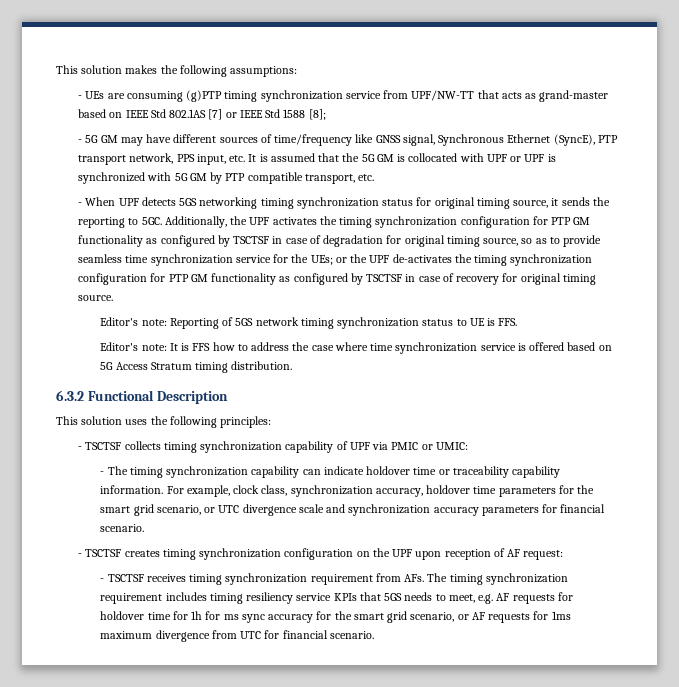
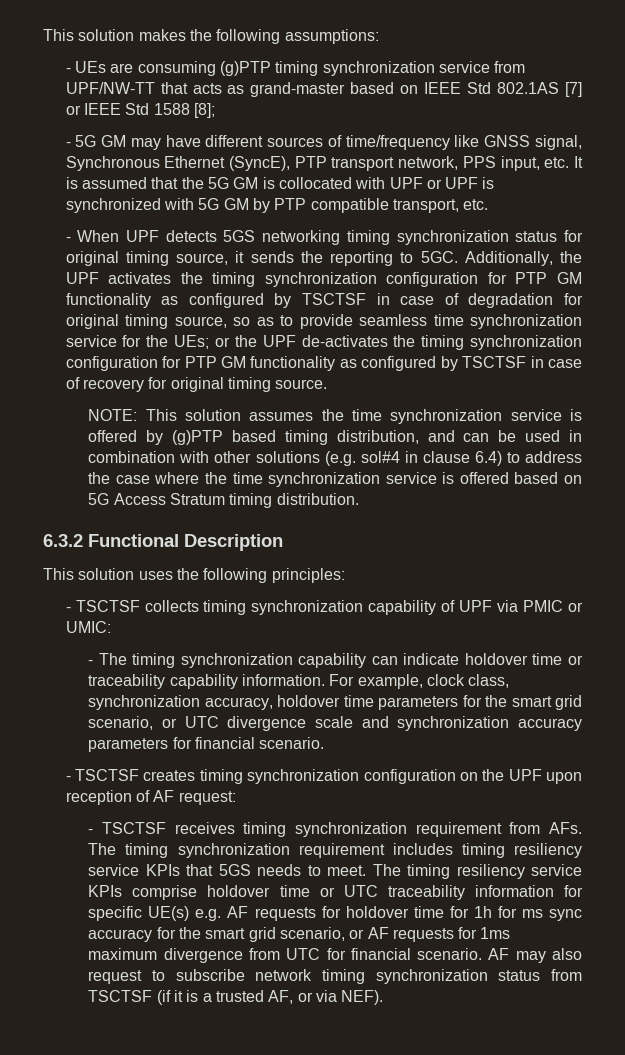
- Editor's note: Reporting of 5GS network timing synchronization status to UE is FFS.
- Editor's note: It is FFS how to address the case where time synchronization service is offered based on 5G Access Stratum timing distribution.
+ NOTE: This solution assumes the time synchronization service is offered by (g)PTP based timing distribution, and can be used in combination with other solutions (e.g. sol#4 in clause 6.4) to address the case where the time synchronization service is offered based on 5G Access Stratum timing distribution.
- - TSCTSF receives timing synchronization requirement from AFs. The timing synchronization requirement includes timing resiliency service KPIs that 5GS needs to meet, e.g. AF requests for holdover time for 1h for ms sync accuracy for the smart grid scenario, or AF requests for 1ms maximum divergence from UTC for financial scenario.
+ - TSCTSF receives timing synchronization requirement from AFs. The timing synchronization requirement includes timing resiliency service KPIs that 5GS needs to meet. The timing resiliency service KPIs comprise holdover time or UTC traceability information for specific UE(s) e.g. AF requests for holdover time for 1h for ms sync accuracy for the smart grid scenario, or AF requests for 1ms maximum divergence from UTC for financial scenario.
+ AF may also request to subscribe network timing synchronization status from TSCTSF (if it is a trusted AF, or via NEF).

